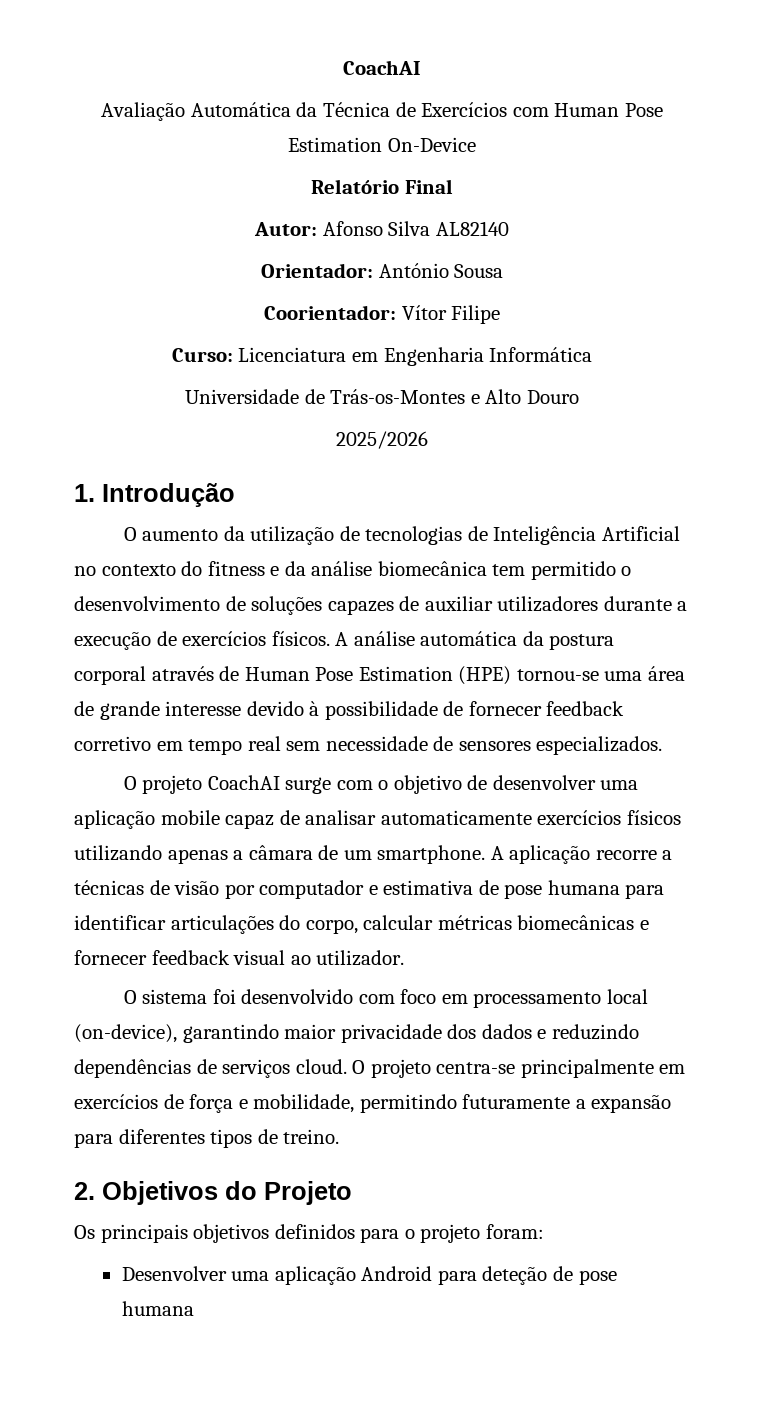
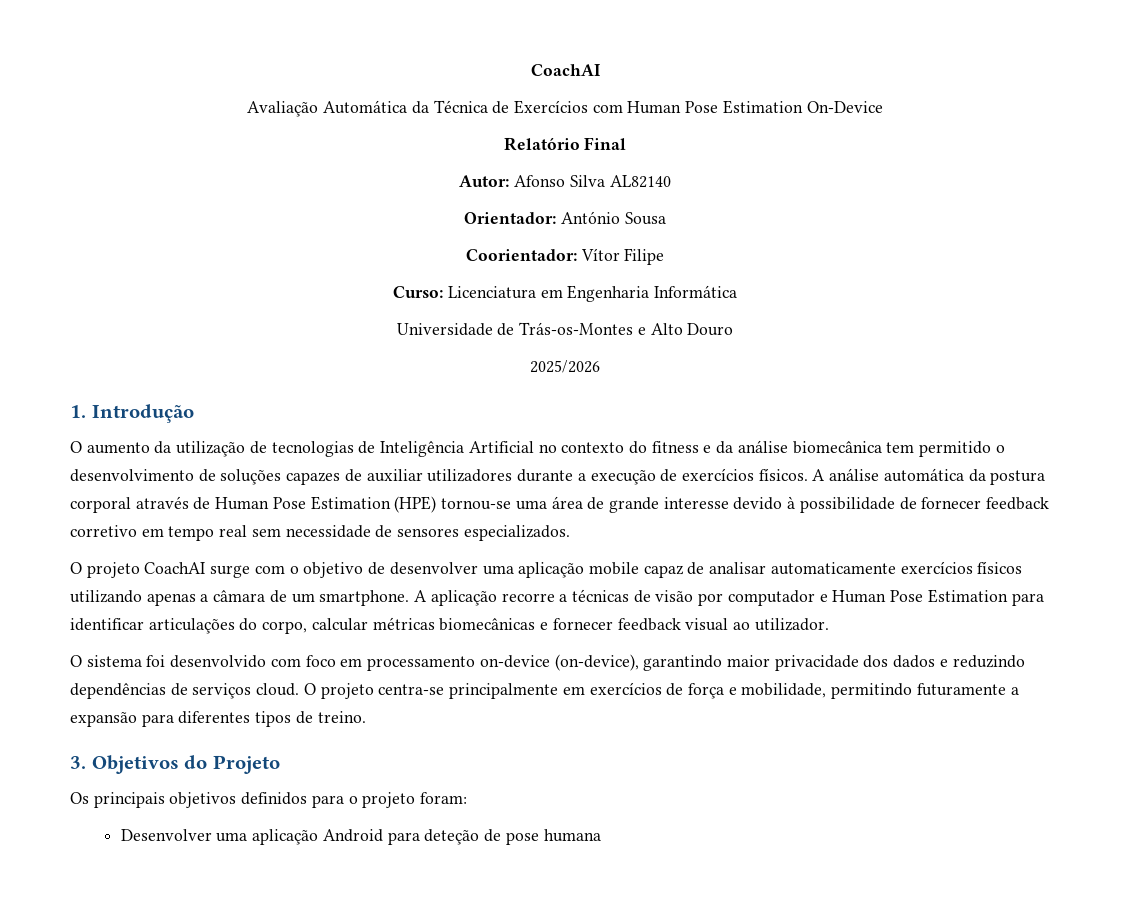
- A aplicação recorre a técnicas de visão por computador e estimativa de pose humana para identificar articulações do corpo, calcular métricas biomecânicas e fornecer feedback visual ao utilizador.
+ A aplicação recorre a técnicas de visão por computador e Human Pose Estimation para identificar articulações do corpo, calcular métricas biomecânicas e fornecer feedback visual ao utilizador.
- O sistema foi desenvolvido com foco em processamento local (on-device), garantindo maior privacidade dos dados e reduzindo dependências de serviços cloud.
+ O sistema foi desenvolvido com foco em processamento on-device (on-device), garantindo maior privacidade dos dados e reduzindo dependências de serviços cloud.
- 2. Objetivos do Projeto
+ 3. Objetivos do Projeto

